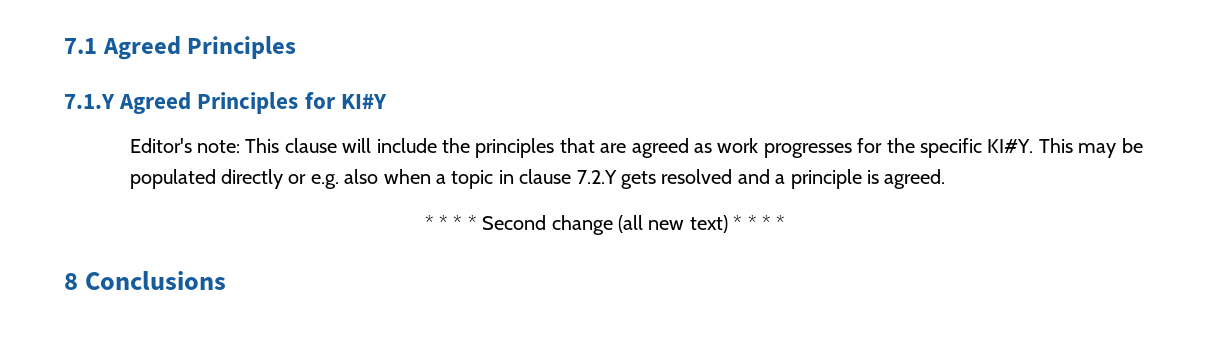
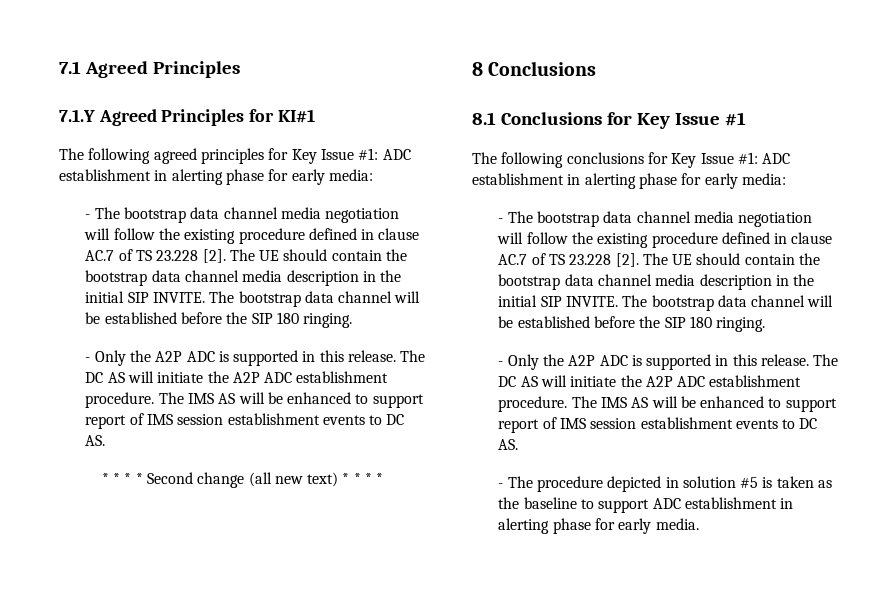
- 7.1.Y Agreed Principles for KI#Y
- Editor's note: This clause will include the principles that are agreed as work progresses for the specific KI#Y. This may be populated directly or e.g. also when a topic in clause 7.2.Y gets resolved and a principle is agreed.
+ 7.1.Y Agreed Principles for KI#1
+ The following agreed principles for Key Issue #1: ADC establishment in alerting phase for early media:
+ - The bootstrap data channel media negotiation will follow the existing procedure defined in clause AC.7 of TS 23.228 [2]. The UE should contain the bootstrap data channel media description in the initial SIP INVITE. The bootstrap data channel will be established before the SIP 180 ringing.
+ - Only the A2P ADC is supported in this release. The DC AS will initiate the A2P ADC establishment procedure. The IMS AS will be enhanced to support report of IMS session establishment events to DC AS.
+ 8.1 Conclusions for Key Issue #1
+ The following conclusions for Key Issue #1: ADC establishment in alerting phase for early media:
+ - The bootstrap data channel media negotiation will follow the existing procedure defined in clause AC.7 of TS 23.228 [2]. The UE should contain the bootstrap data channel media description in the initial SIP INVITE. The bootstrap data channel will be established before the SIP 180 ringing.
+ - Only the A2P ADC is supported in this release. The DC AS will initiate the A2P ADC establishment procedure. The IMS AS will be enhanced to support report of IMS session establishment events to DC AS.
+ - The procedure depicted in solution #5 is taken as the baseline to support ADC establishment in alerting phase for early media.

